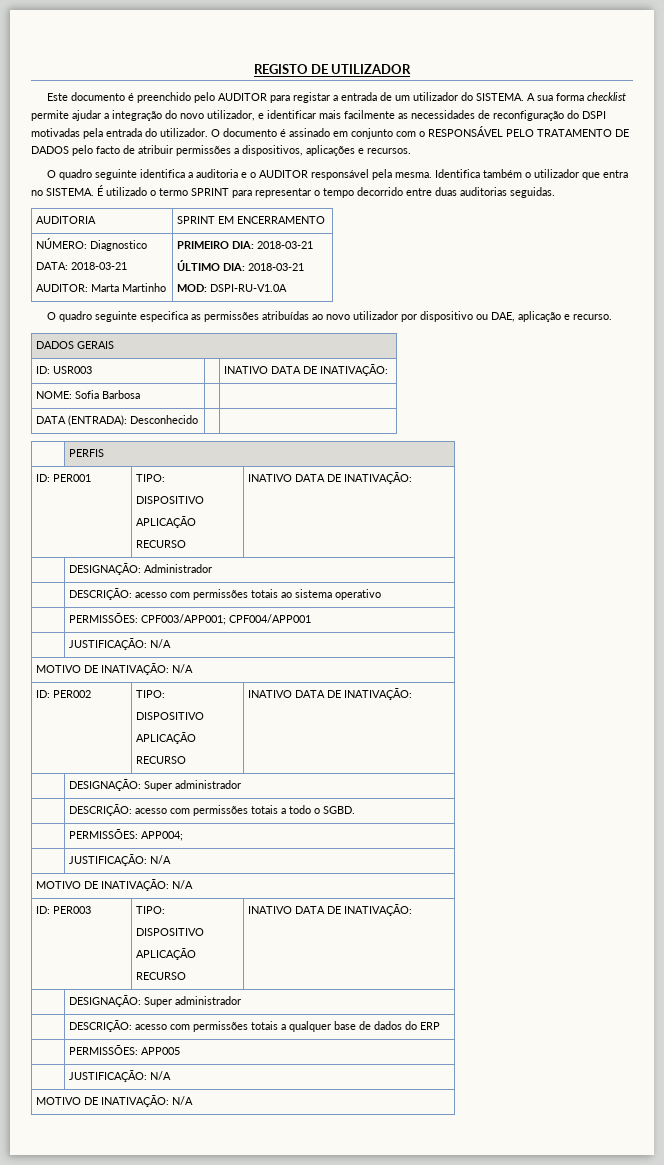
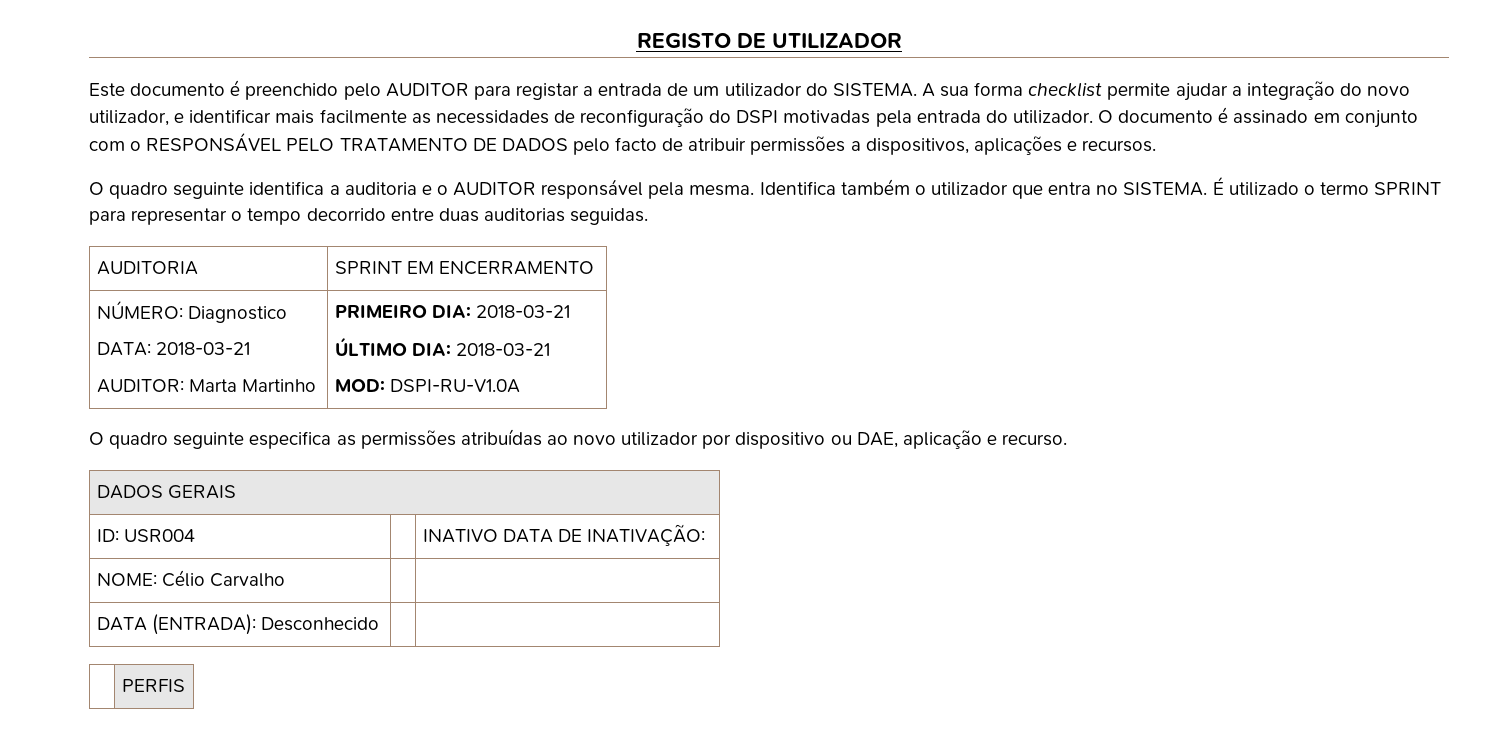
- ID: USR003 | | INATIVO DATA DE INATIVAÇÃO:
+ ID: USR004 | | INATIVO DATA DE INATIVAÇÃO:
- NOME: Sofia Barbosa | |
+ NOME: Célio Carvalho | |
- ID: PER001 | TIPO:
- DISPOSITIVO
- APLICAÇÃO
- RECURSO | INATIVO DATA DE INATIVAÇÃO:
- | DESIGNAÇÃO: Administrador
- | DESCRIÇÃO: acesso com permissões totais ao sistema operativo
- | PERMISSÕES: CPF003/APP001; CPF004/APP001
- | JUSTIFICAÇÃO: N/A
- MOTIVO DE INATIVAÇÃO: N/A
- ID: PER002 | TIPO:
- DISPOSITIVO
- APLICAÇÃO
- RECURSO | INATIVO DATA DE INATIVAÇÃO:
- | DESIGNAÇÃO: Super administrador
- | DESCRIÇÃO: acesso com permissões totais a todo o SGBD.
- | PERMISSÕES: APP004;
- | JUSTIFICAÇÃO: N/A
- MOTIVO DE INATIVAÇÃO: N/A
- ID: PER003 | TIPO:
- DISPOSITIVO
- APLICAÇÃO
- RECURSO | INATIVO DATA DE INATIVAÇÃO:
- | DESIGNAÇÃO: Super administrador
- | DESCRIÇÃO: acesso com permissões totais a qualquer base de dados do ERP
- | PERMISSÕES: APP005
- | JUSTIFICAÇÃO: N/A
- MOTIVO DE INATIVAÇÃO: N/A

